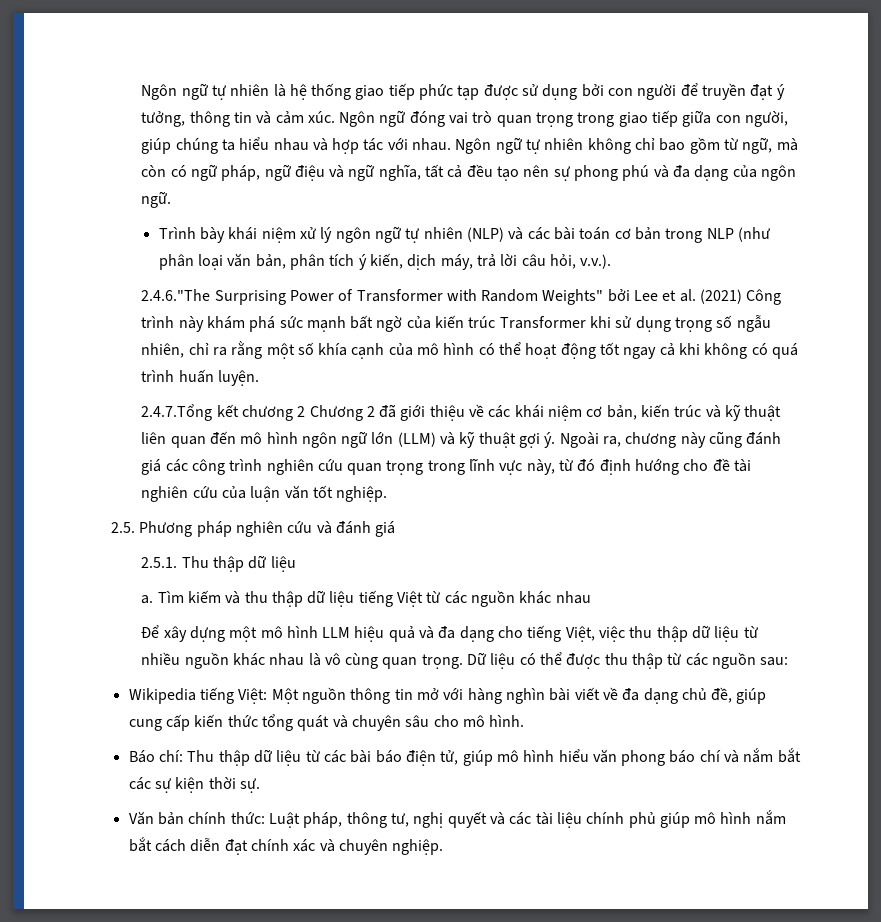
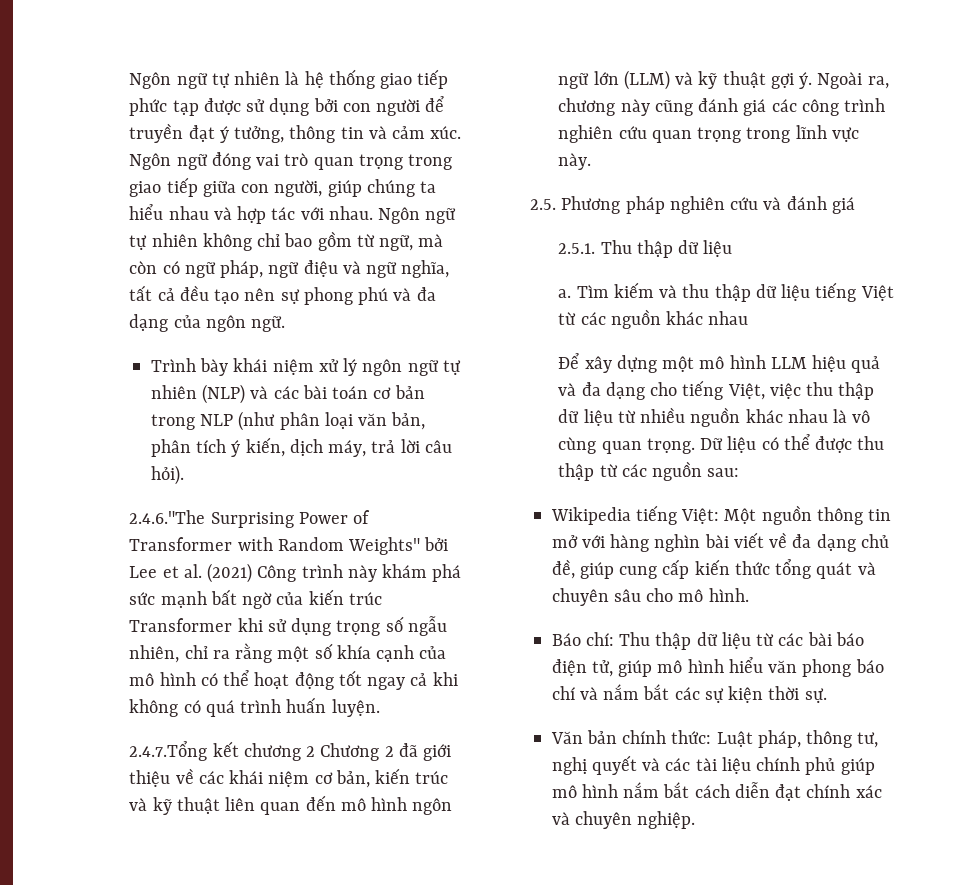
- Trình bày khái niệm xử lý ngôn ngữ tự nhiên (NLP) và các bài toán cơ bản trong NLP (như phân loại văn bản, phân tích ý kiến, dịch máy, trả lời câu hỏi, v.v.).
+ Trình bày khái niệm xử lý ngôn ngữ tự nhiên (NLP) và các bài toán cơ bản trong NLP (như phân loại văn bản, phân tích ý kiến, dịch máy, trả lời câu hỏi).
- Ngoài ra, chương này cũng đánh giá các công trình nghiên cứu quan trọng trong lĩnh vực này, từ đó định hướng cho đề tài nghiên cứu của luận văn tốt nghiệp.
+ Ngoài ra, chương này cũng đánh giá các công trình nghiên cứu quan trọng trong lĩnh vực này.

